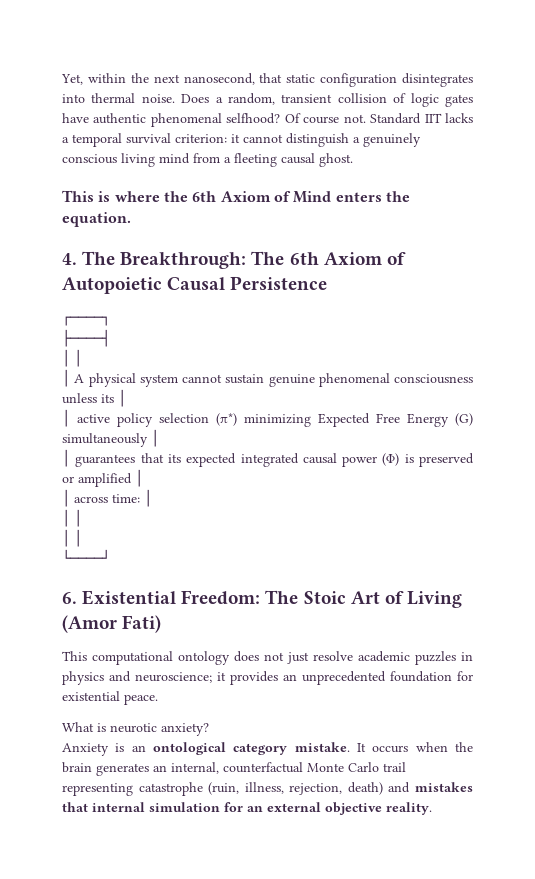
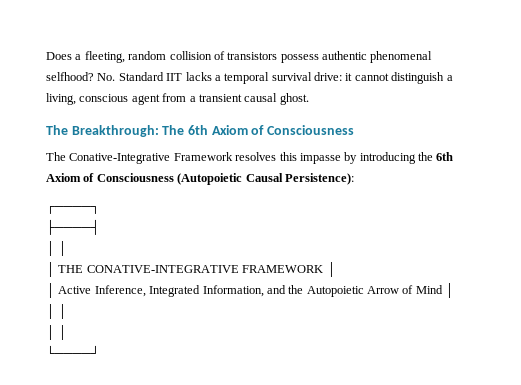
- Yet, within the next nanosecond, that static configuration disintegrates into thermal noise. Does a random, transient collision of logic gates have authentic phenomenal selfhood? Of course not. Standard IIT lacks a temporal survival criterion: it cannot distinguish a genuinely conscious living mind from a fleeting causal ghost.
+ Does a fleeting, random collision of transistors possess authentic phenomenal selfhood? No. Standard IIT lacks a temporal survival drive: it cannot distinguish a living, conscious agent from a transient causal ghost.
- This is where the 6th Axiom of Mind enters the equation.
- 4. The Breakthrough: The 6th Axiom of Autopoietic Causal Persistence
+ The Breakthrough: The 6th Axiom of Consciousness
+ The Conative-Integrative Framework resolves this impasse by introducing the 6th Axiom of Consciousness (Autopoietic Causal Persistence):
- │ A physical system cannot sustain genuine phenomenal consciousness unless its │
- │ active policy selection (π*) minimizing Expected Free Energy (G) simultaneously │
- │ guarantees that its expected integrated causal power (Φ) is preserved or amplified │
- │ across time: │
+ │ THE CONATIVE-INTEGRATIVE FRAMEWORK │
+ │ Active Inference, Integrated Information, and the Autopoietic Arrow of Mind │
- 6. Existential Freedom: The Stoic Art of Living (Amor Fati)
- This computational ontology does not just resolve academic puzzles in physics and neuroscience; it provides an unprecedented foundation for existential peace.
- What is neurotic anxiety?
- Anxiety is an ontological category mistake. It occurs when the brain generates an internal, counterfactual Monte Carlo trail representing catastrophe (ruin, illness, rejection, death) and mistakes that internal simulation for an external objective reality.

